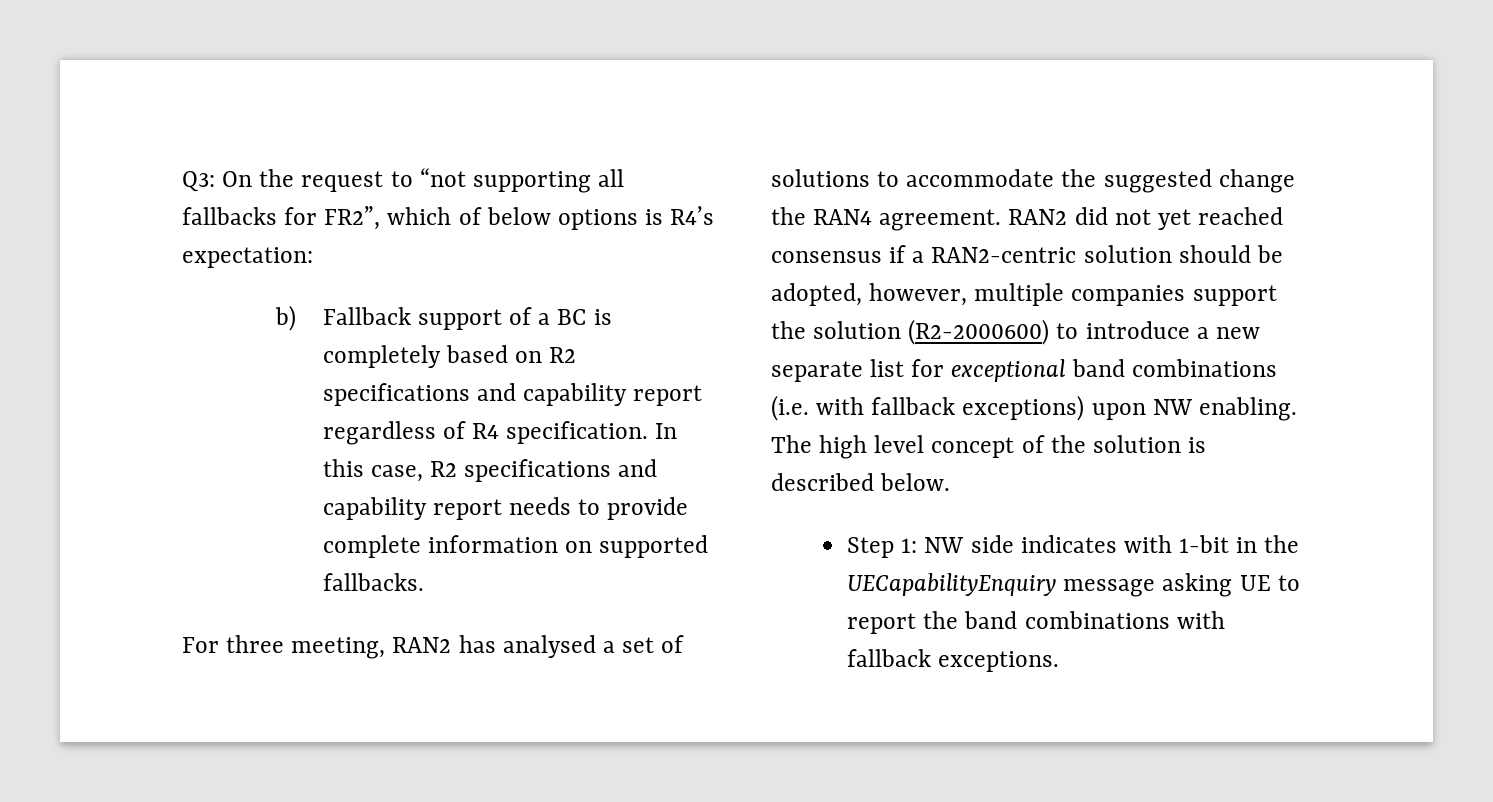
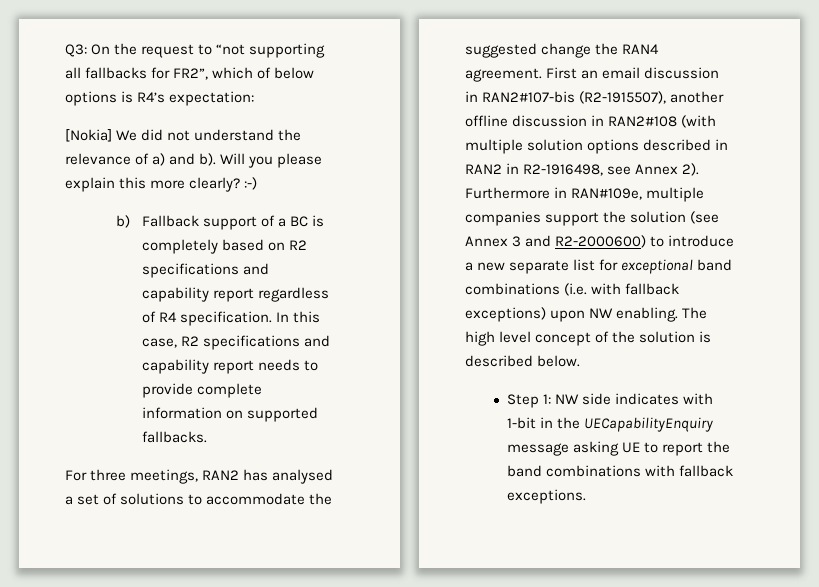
+ [Nokia] We did not understand the relevance of a) and b). Will you please explain this more clearly? :-)
- For three meeting, RAN2 has analysed a set of solutions to accommodate the suggested change the RAN4 agreement.
+ For three meetings, RAN2 has analysed a set of solutions to accommodate the suggested change the RAN4 agreement.
- RAN2 did not yet reached consensus if a RAN2-centric solution should be adopted, however, multiple companies support the solution (R2-2000600) to introduce a new separate list for exceptional band combinations (i.e. with fallback exceptions) upon NW enabling.
+ First an email discussion in RAN2#107-bis (R2-1915507), another offline discussion in RAN2#108 (with multiple solution options described in RAN2 in R2-1916498, see Annex 2). Furthermore in RAN#109e, multiple companies support the solution (see Annex 3 and R2-2000600) to introduce a new separate list for exceptional band combinations (i.e. with fallback exceptions) upon NW enabling.

